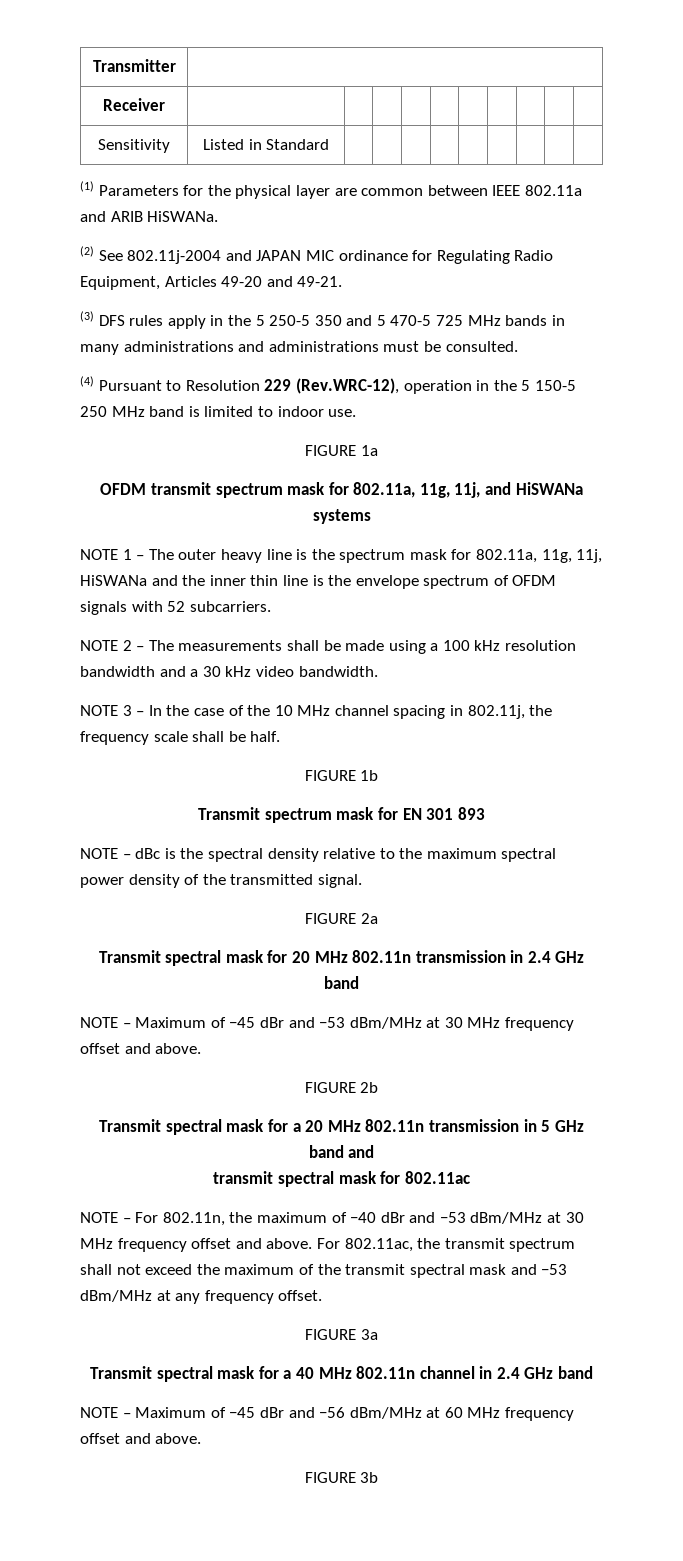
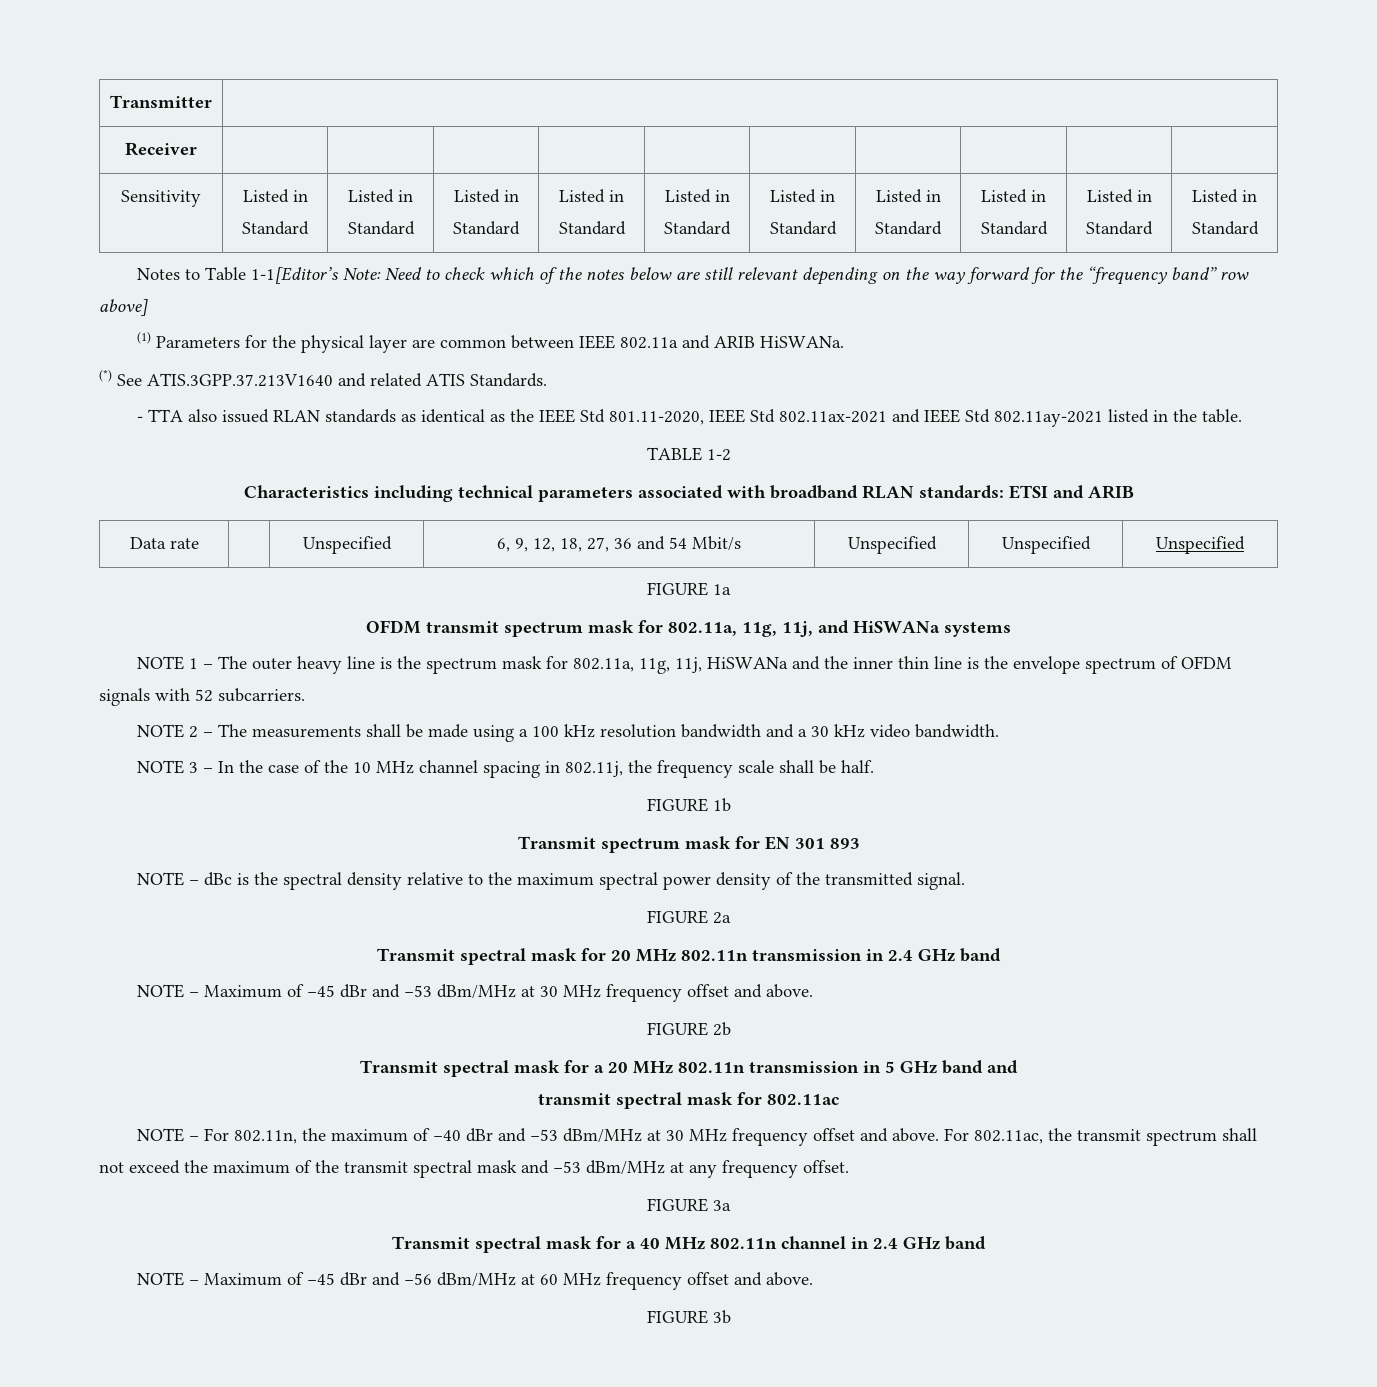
- Sensitivity | Listed in Standard | | | | | | | | |
+ Sensitivity | Listed in Standard | Listed in Standard | Listed in Standard | Listed in Standard | Listed in Standard | Listed in Standard | Listed in Standard | Listed in Standard | Listed in Standard | Listed in Standard
+ Notes to Table 1-1[Editor’s Note: Need to check which of the notes below are still relevant depending on the way forward for the “frequency band” row above]
- (2) See 802.11j-2004 and JAPAN MIC ordinance for Regulating Radio Equipment, Articles 49-20 and 49-21.
- (3) DFS rules apply in the 5 250-5 350 and 5 470-5 725 MHz bands in many administrations and administrations must be consulted.
- (4) Pursuant to Resolution 229 (Rev.WRC-12), operation in the 5 150-5 250 MHz band is limited to indoor use.
+ (*) See ATIS.3GPP.37.213V1640 and related ATIS Standards.
+ - TTA also issued RLAN standards as identical as the IEEE Std 801.11-2020, IEEE Std 802.11ax-2021 and IEEE Std 802.11ay-2021 listed in the table.
+ TABLE 1-2
+ Characteristics including technical parameters associated with broadband RLAN standards: ETSI and ARIB
+ Data rate | | Unspecified | 6, 9, 12, 18, 27, 36 and 54 Mbit/s | Unspecified | Unspecified | Unspecified

